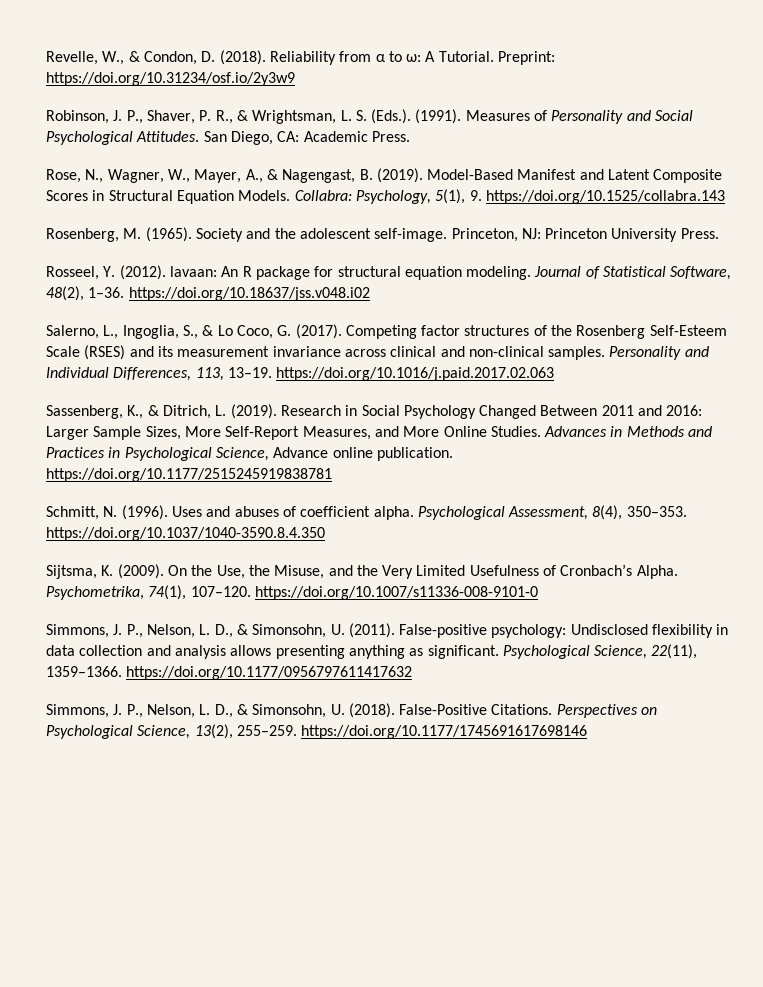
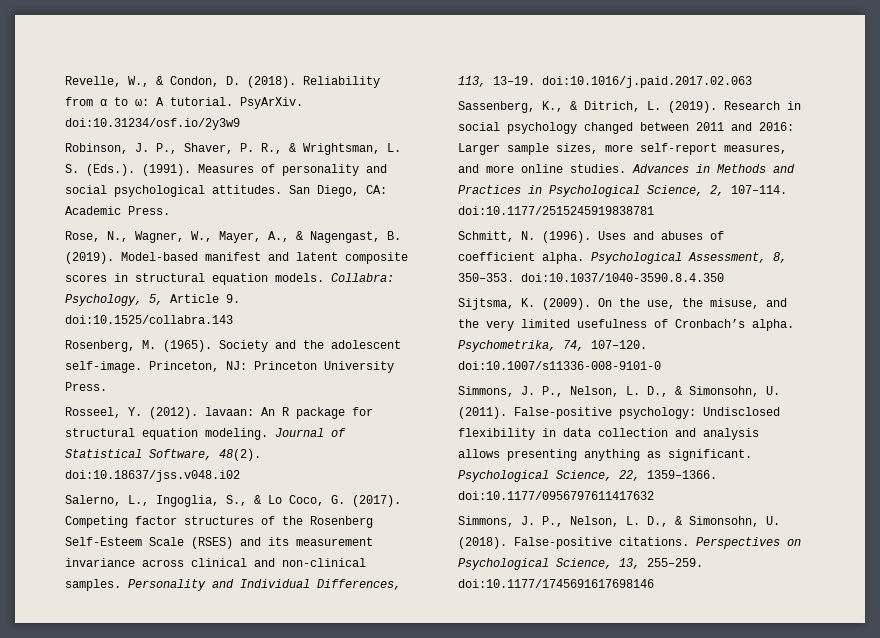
- Reliability from α to ω: A Tutorial. Preprint: https://doi.org/10.31234/osf.io/2y3w9
+ Reliability from α to ω: A tutorial. PsyArXiv. doi:10.31234/osf.io/2y3w9
- Measures of Personality and Social Psychological Attitudes.
+ Measures of personality and social psychological attitudes.
- Model-Based Manifest and Latent Composite Scores in Structural Equation Models. Collabra: Psychology, 5(1), 9. https://doi.org/10.1525/collabra.143
+ Model-based manifest and latent composite scores in structural equation models. Collabra: Psychology, 5, Article 9. doi:10.1525/collabra.143
- Journal of Statistical Software, 48(2), 1–36. https://doi.org/10.18637/jss.v048.i02
+ Journal of Statistical Software, 48(2). doi:10.18637/jss.v048.i02
- Personality and Individual Differences, 113, 13–19. https://doi.org/10.1016/j.paid.2017.02.063
+ Personality and Individual Differences, 113, 13–19. doi:10.1016/j.paid.2017.02.063
- Research in Social Psychology Changed Between 2011 and 2016: Larger Sample Sizes, More Self-Report Measures, and More Online Studies.
+ Research in social psychology changed between 2011 and 2016: Larger sample sizes, more self-report measures, and more online studies.
- Advances in Methods and Practices in Psychological Science, Advance online publication. https://doi.org/10.1177/2515245919838781
+ Advances in Methods and Practices in Psychological Science, 2, 107–114. doi:10.1177/2515245919838781
- Psychological Assessment, 8(4), 350–353. https://doi.org/10.1037/1040-3590.8.4.350
+ Psychological Assessment, 8, 350–353. doi:10.1037/1040-3590.8.4.350
- On the Use, the Misuse, and the Very Limited Usefulness of Cronbach’s Alpha. Psychometrika, 74(1), 107–120. https://doi.org/10.1007/s11336-008-9101-0
+ On the use, the misuse, and the very limited usefulness of Cronbach’s alpha. Psychometrika, 74, 107–120. doi:10.1007/s11336-008-9101-0
- Psychological Science, 22(11), 1359–1366. https://doi.org/10.1177/0956797611417632
+ Psychological Science, 22, 1359–1366. doi:10.1177/0956797611417632
- False-Positive Citations.
+ False-positive citations.
- Perspectives on Psychological Science, 13(2), 255–259. https://doi.org/10.1177/1745691617698146
+ Perspectives on Psychological Science, 13, 255–259. doi:10.1177/1745691617698146

